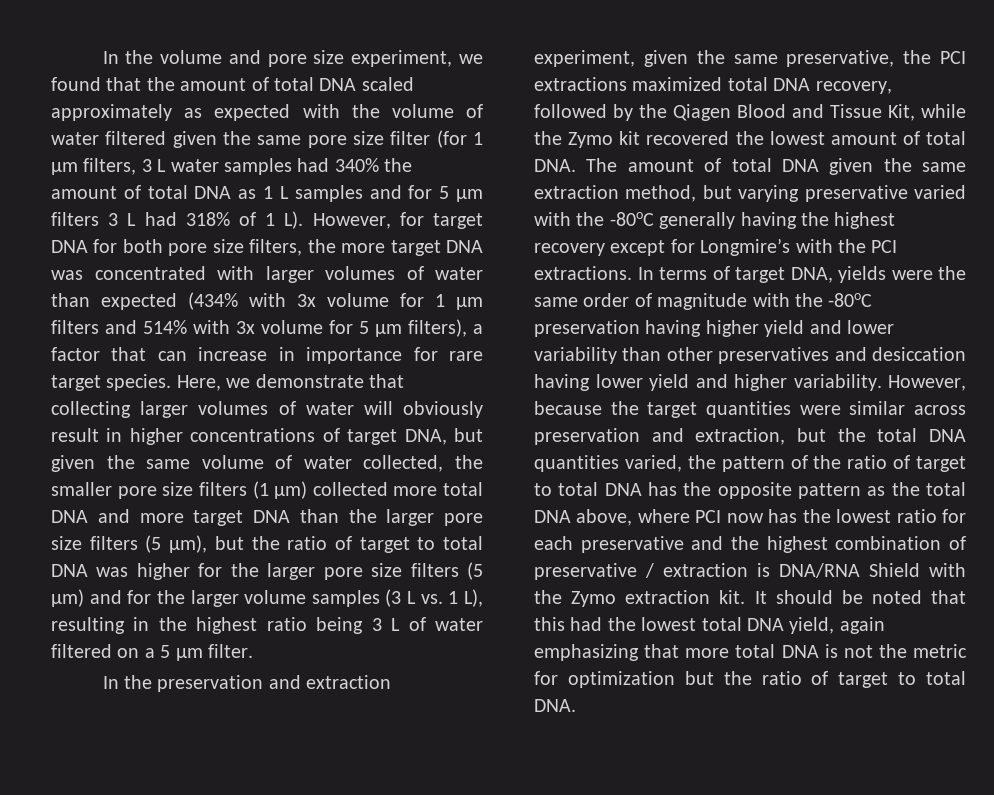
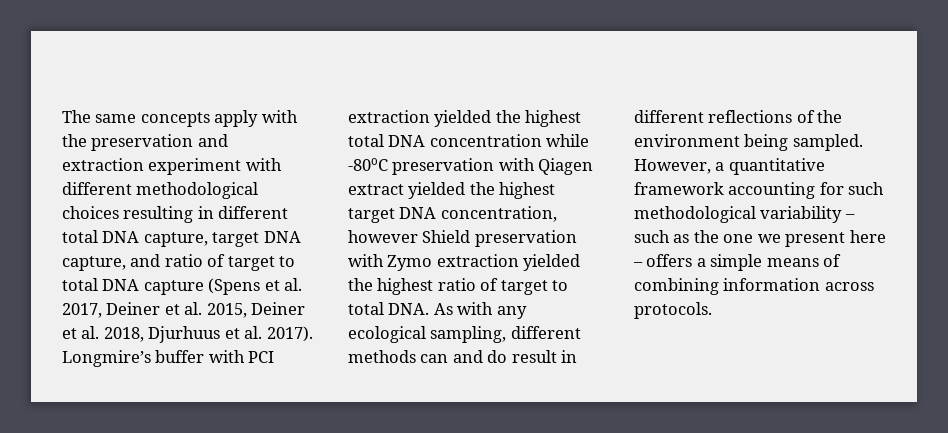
- In the volume and pore size experiment, we found that the amount of total DNA scaled approximately as expected with the volume of water filtered given the same pore size filter (for 1 μm filters, 3 L water samples had 340% the amount of total DNA as 1 L samples and for 5 μm filters 3 L had 318% of 1 L). However, for target DNA for both pore size filters, the more target DNA was concentrated with larger volumes of water than expected (434% with 3x volume for 1 μm filters and 514% with 3x volume for 5 μm filters), a factor that can increase in importance for rare target species. Here, we demonstrate that collecting larger volumes of water will obviously result in higher concentrations of target DNA, but given the same volume of water collected, the smaller pore size filters (1 μm) collected more total DNA and more target DNA than the larger pore size filters (5 μm), but the ratio of target to total DNA was higher for the larger pore size filters (5 μm) and for the larger volume samples (3 L vs. 1 L), resulting in the highest ratio being 3 L of water filtered on a 5 μm filter.
- In the preservation and extraction experiment, given the same preservative, the PCI extractions maximized total DNA recovery, followed by the Qiagen Blood and Tissue Kit, while the Zymo kit recovered the lowest amount of total DNA. The amount of total DNA given the same extraction method, but varying preservative varied with the -80oC generally having the highest recovery except for Longmire’s with the PCI extractions. In terms of target DNA, yields were the same order of magnitude with the -80oC preservation having higher yield and lower variability than other preservatives and desiccation having lower yield and higher variability. However, because the target quantities were similar across preservation and extraction, but the total DNA quantities varied, the pattern of the ratio of target to total DNA has the opposite pattern as the total DNA above, where PCI now has the lowest ratio for each preservative and the highest combination of preservative / extraction is DNA/RNA Shield with the Zymo extraction kit. It should be noted that this had the lowest total DNA yield, again emphasizing that more total DNA is not the metric for optimization but the ratio of target to total DNA.
+ The same concepts apply with the preservation and extraction experiment with different methodological choices resulting in different total DNA capture, target DNA capture, and ratio of target to total DNA capture (Spens et al. 2017, Deiner et al. 2015, Deiner et al. 2018, Djurhuus et al. 2017). Longmire’s buffer with PCI extraction yielded the highest total DNA concentration while -80oC preservation with Qiagen extract yielded the highest target DNA concentration, however Shield preservation with Zymo extraction yielded the highest ratio of target to total DNA. As with any ecological sampling, different methods can and do result in different reflections of the environment being sampled. However, a quantitative framework accounting for such methodological variability – such as the one we present here – offers a simple means of combining information across protocols.

